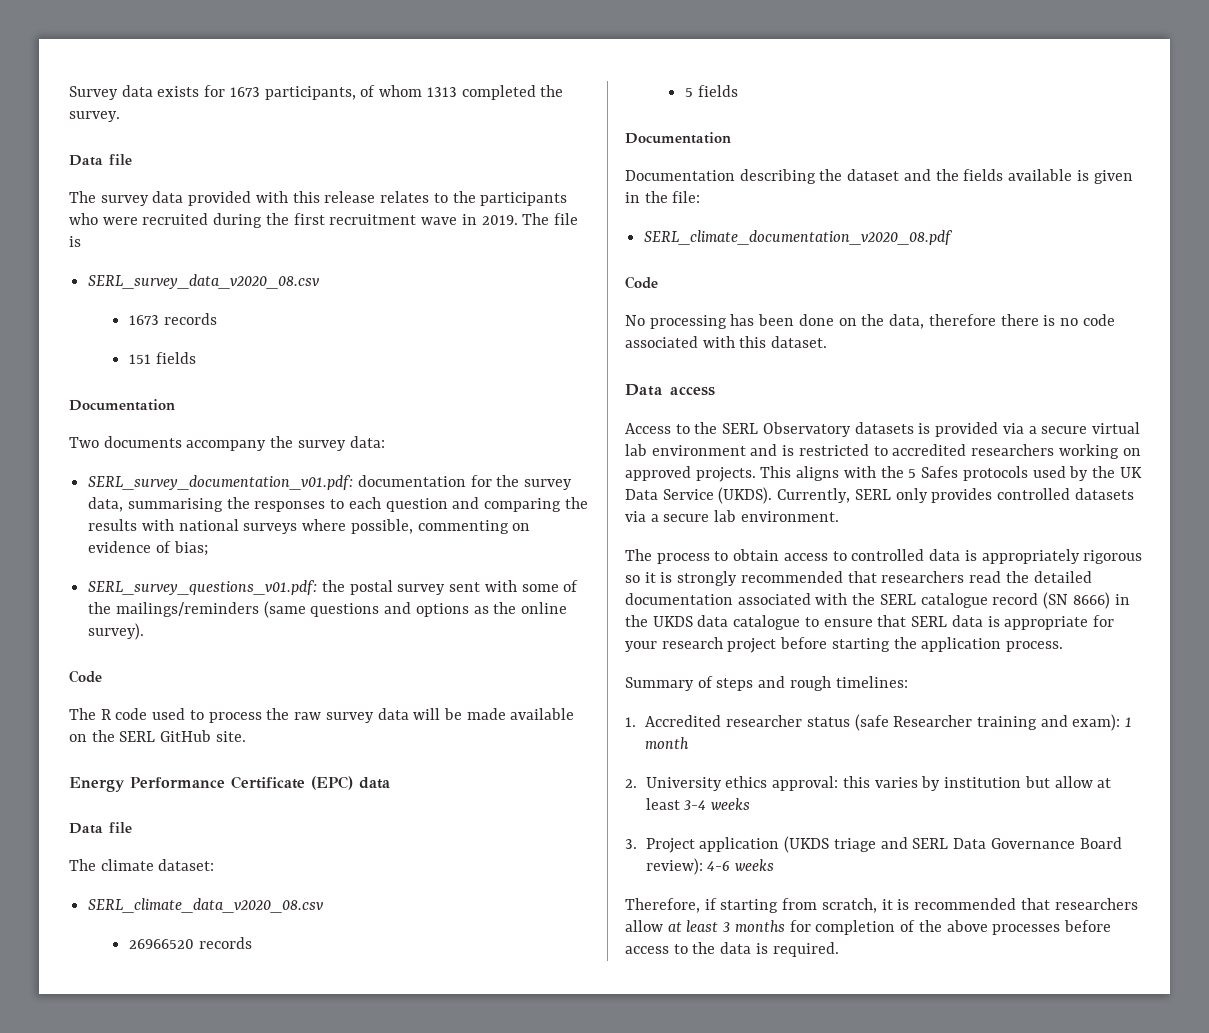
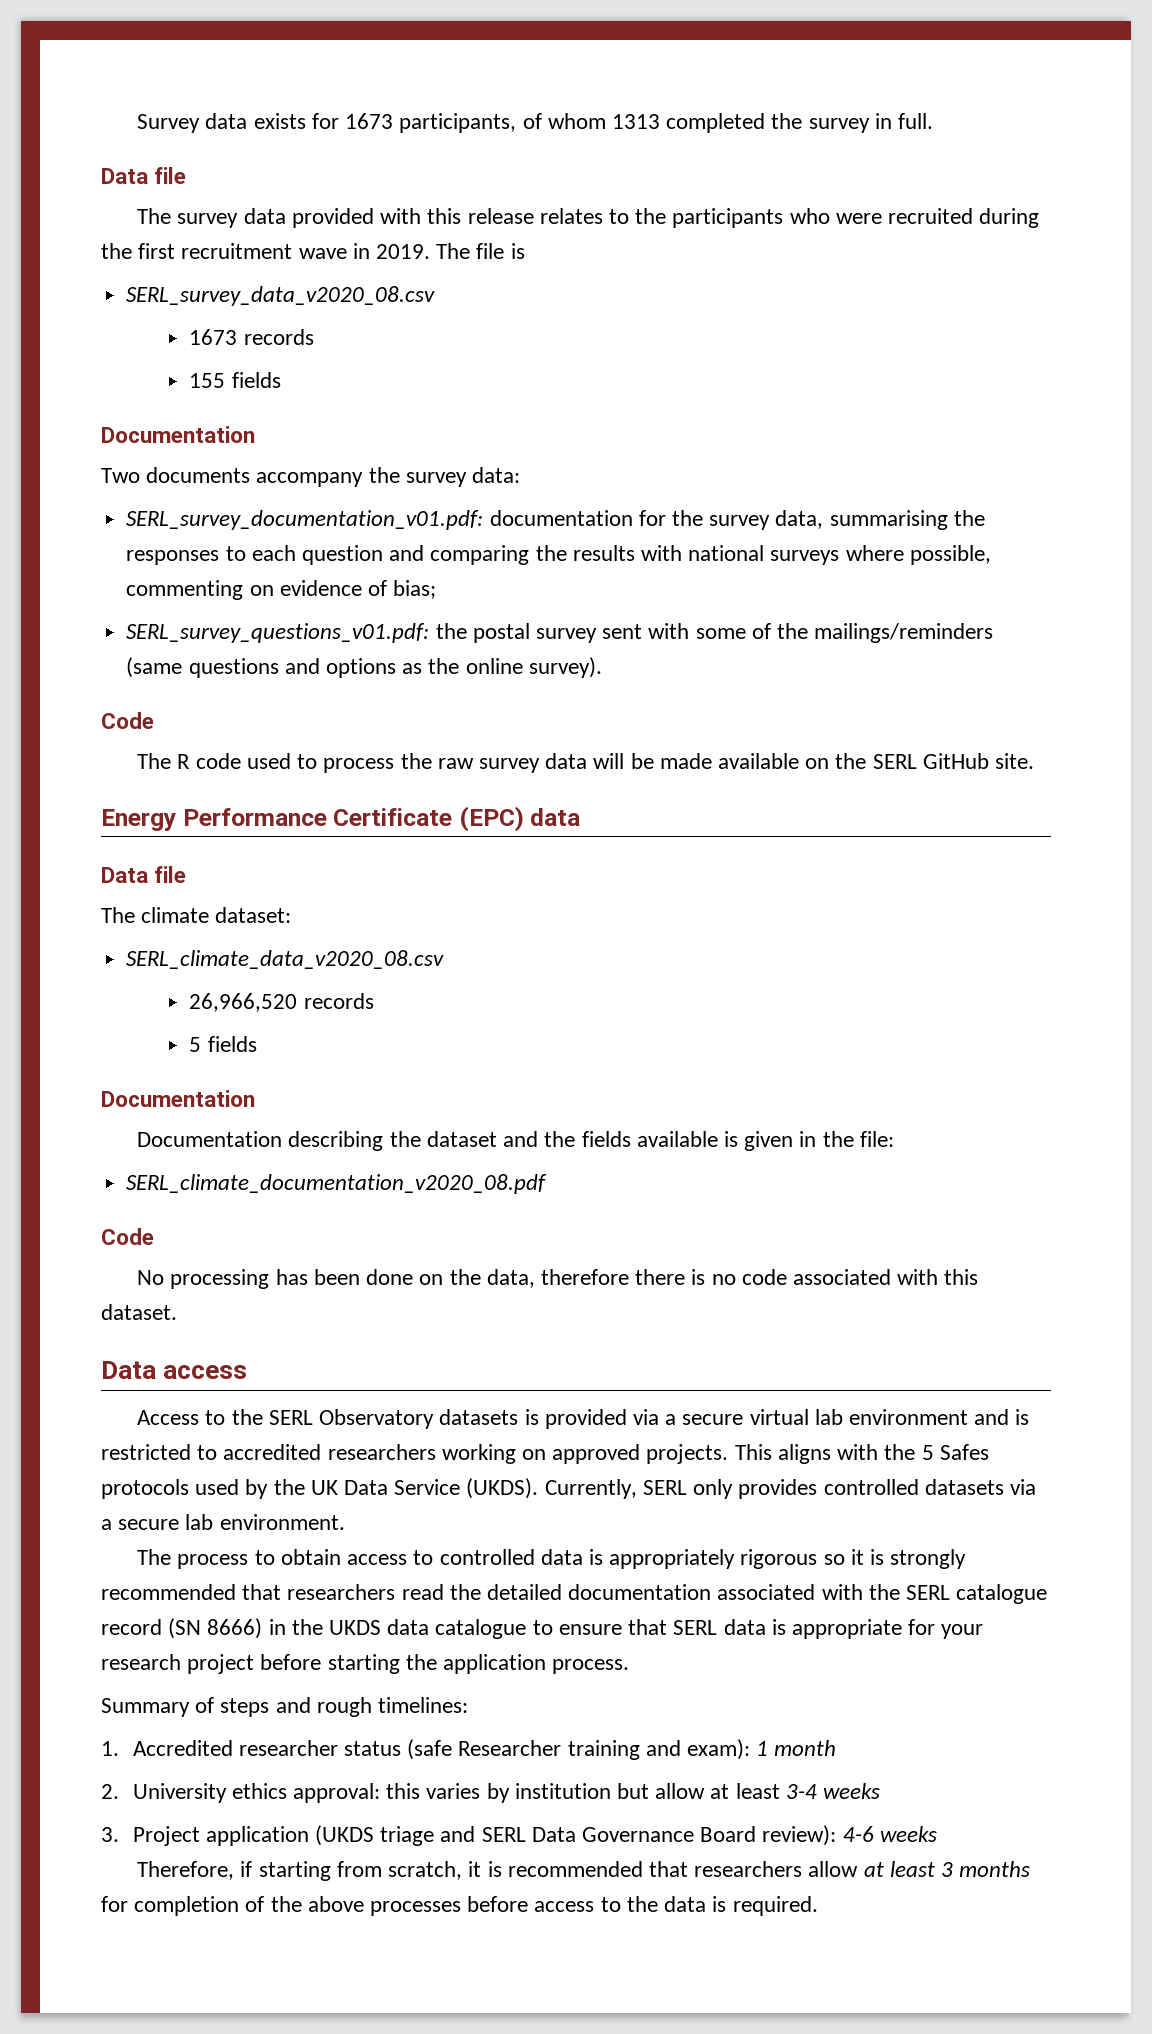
- Survey data exists for 1673 participants, of whom 1313 completed the survey.
+ Survey data exists for 1673 participants, of whom 1313 completed the survey in full.
- 151 fields
+ 155 fields
- 26966520 records
+ 26,966,520 records

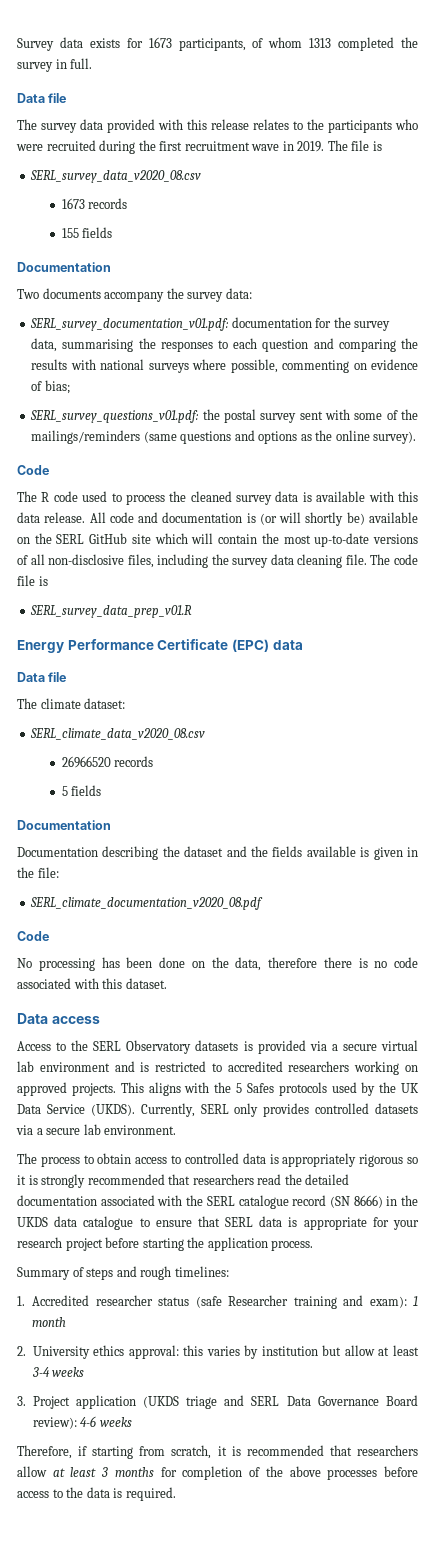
- The R code used to process the raw survey data will be made available on the SERL GitHub site.
+ The R code used to process the cleaned survey data is available with this data release. All code and documentation is (or will shortly be) available on the SERL GitHub site which will contain the most up-to-date versions of all non-disclosive files, including the survey data cleaning file. The code file is
+ SERL_survey_data_prep_v01.R
- 26,966,520 records
+ 26966520 records

